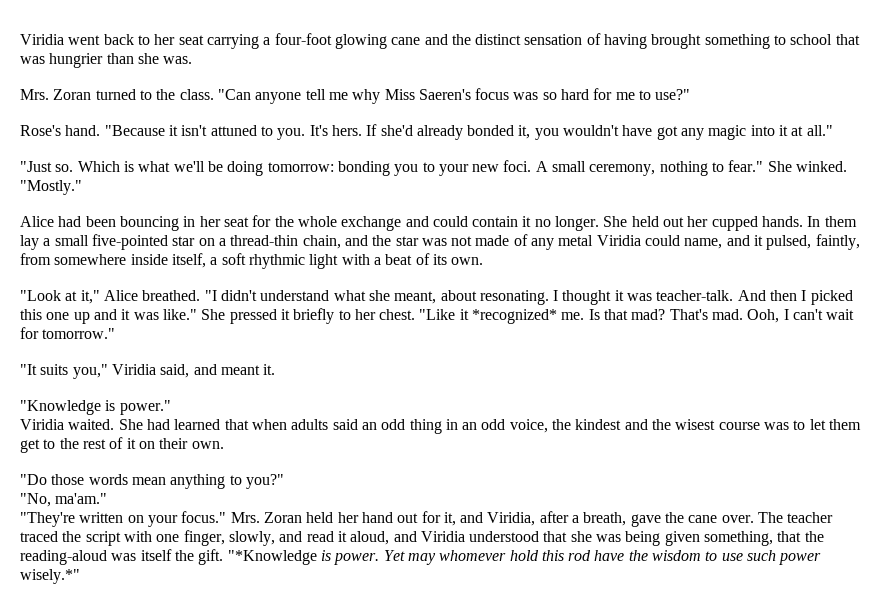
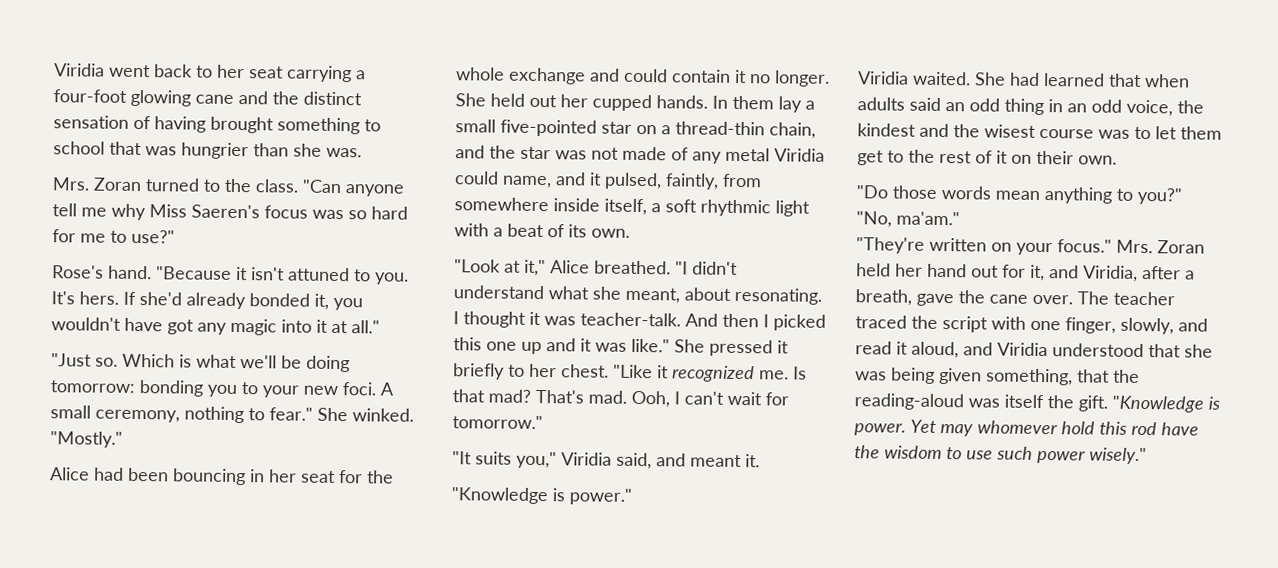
- "Like it *recognized* me.
+ "Like it recognized me.
- "*Knowledge is power.
+ "Knowledge is power.
- Yet may whomever hold this rod have the wisdom to use such power wisely.*"
+ Yet may whomever hold this rod have the wisdom to use such power wisely."

